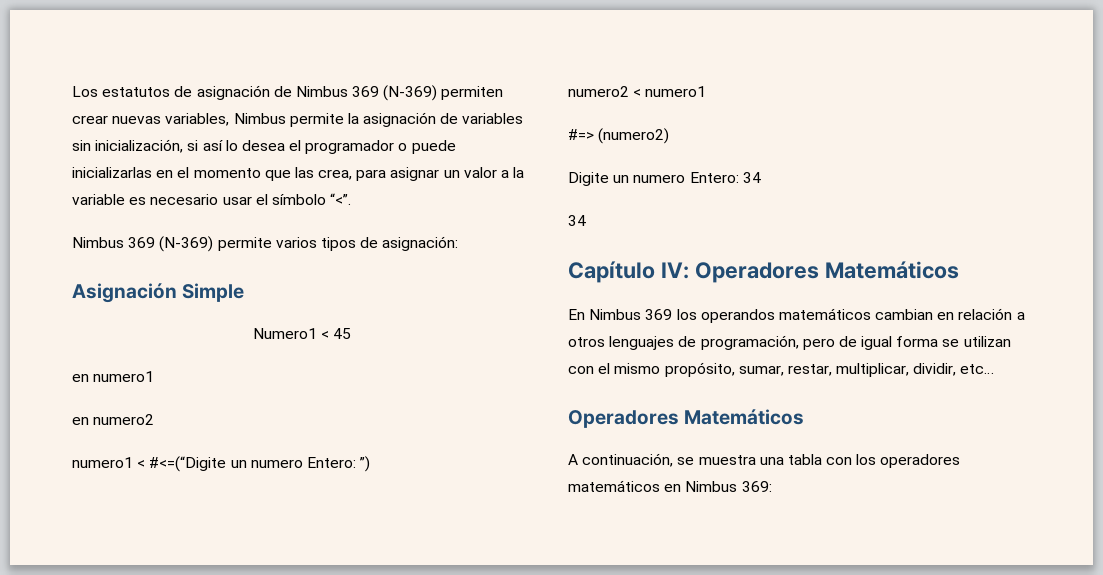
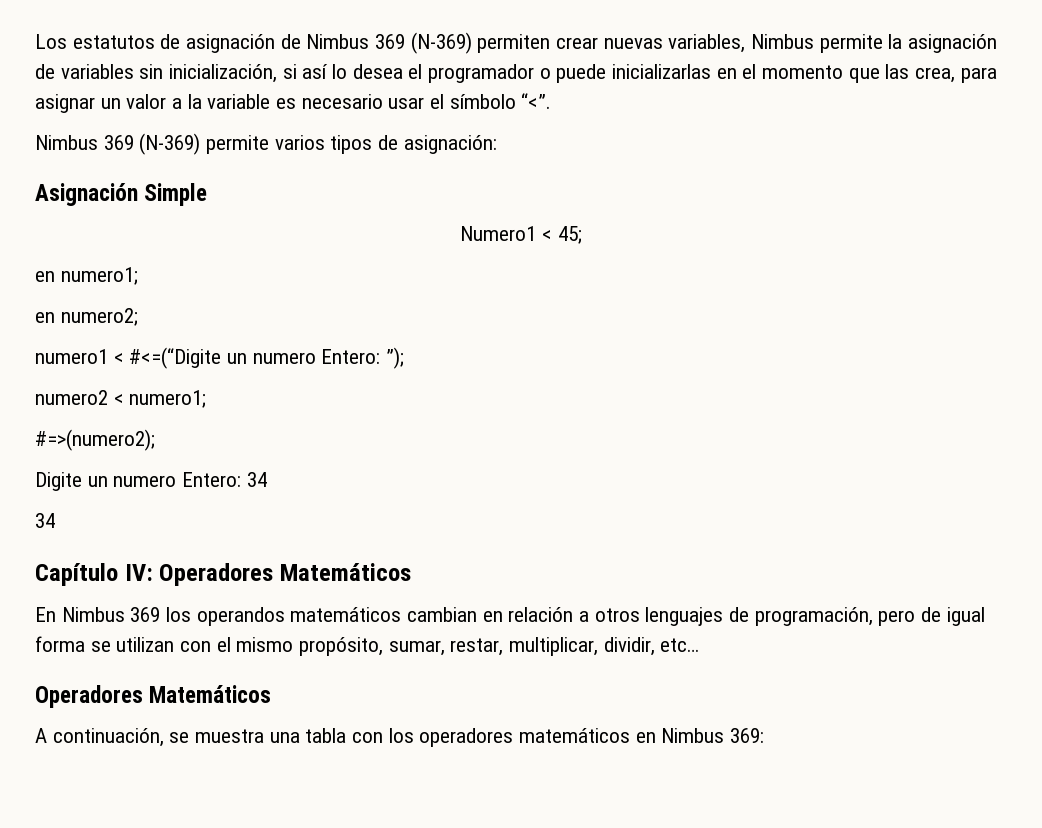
- Numero1 < 45
- en numero1
- en numero2
+ Numero1 < 45;
+ en numero1;
+ en numero2;
- numero1 < #<=(“Digite un numero Entero: ”)
+ numero1 < #<=(“Digite un numero Entero: ”);
- numero2 < numero1
- #=> (numero2)
+ numero2 < numero1;
+ #=>(numero2);

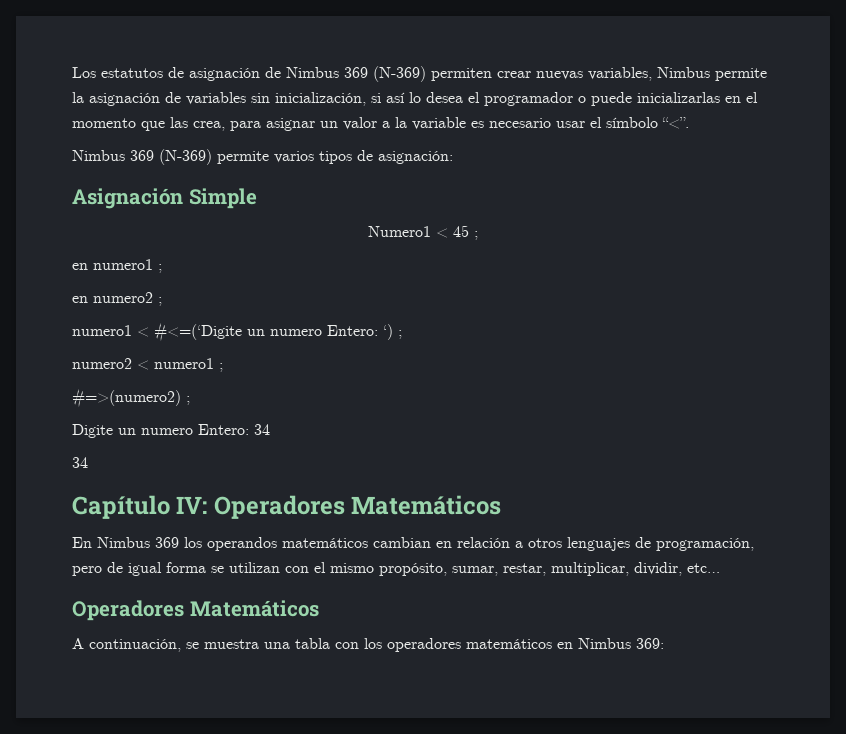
- Numero1 < 45;
- en numero1;
- en numero2;
+ Numero1 < 45 ;
+ en numero1 ;
+ en numero2 ;
- numero1 < #<=(“Digite un numero Entero: ”);
+ numero1 < #<=(‘Digite un numero Entero: ‘) ;
- numero2 < numero1;
- #=>(numero2);
+ numero2 < numero1 ;
+ #=>(numero2) ;

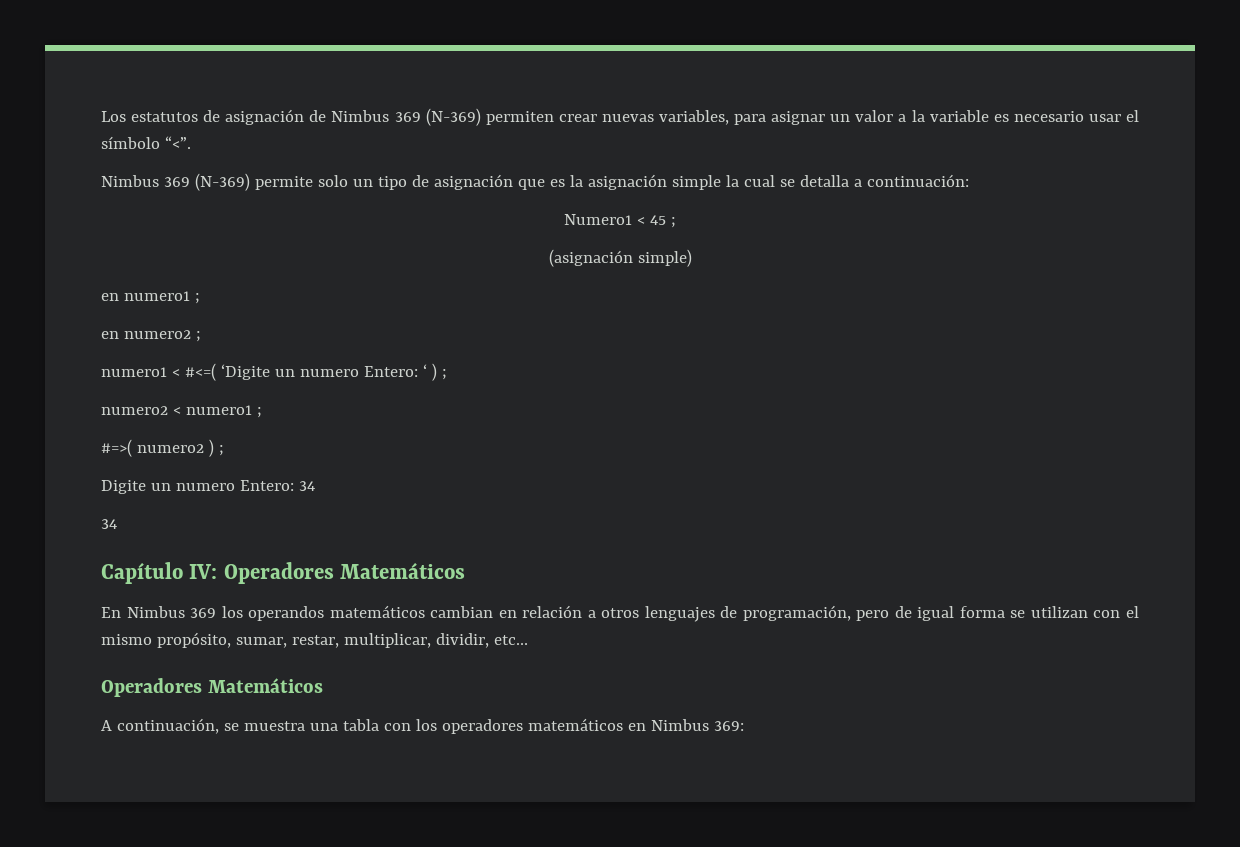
- Los estatutos de asignación de Nimbus 369 (N-369) permiten crear nuevas variables, Nimbus permite la asignación de variables sin inicialización, si así lo desea el programador o puede inicializarlas en el momento que las crea, para asignar un valor a la variable es necesario usar el símbolo “<”.
+ Los estatutos de asignación de Nimbus 369 (N-369) permiten crear nuevas variables, para asignar un valor a la variable es necesario usar el símbolo “<”.
- Nimbus 369 (N-369) permite varios tipos de asignación:
- Asignación Simple
+ Nimbus 369 (N-369) permite solo un tipo de asignación que es la asignación simple la cual se detalla a continuación:
+ (asignación simple)
- numero1 < #<=(‘Digite un numero Entero: ‘) ;
+ numero1 < #<=( ‘Digite un numero Entero: ‘ ) ;
- #=>(numero2) ;
+ #=>( numero2 ) ;

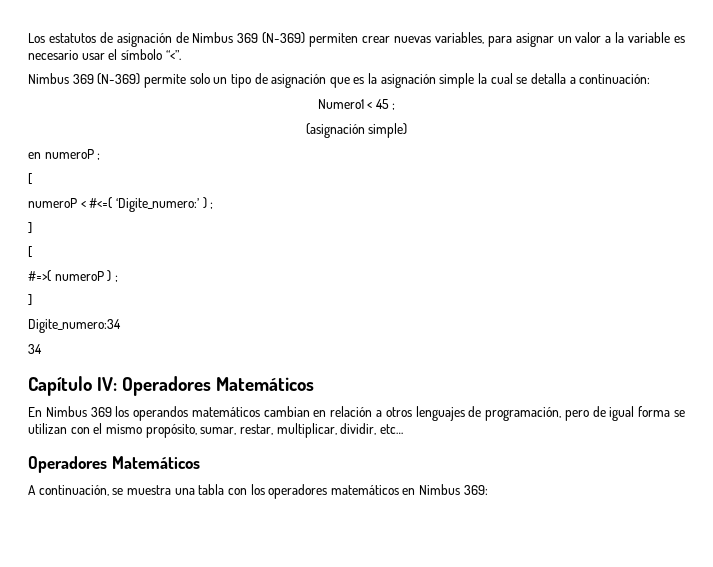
- en numero1 ;
- en numero2 ;
- numero1 < #<=( ‘Digite un numero Entero: ‘ ) ;
- numero2 < numero1 ;
+ en numeroP ;
+ [
+ numeroP < #<=( ‘Digite_numero:’ ) ;
+ ]
+ [
- #=>( numero2 ) ;
- Digite un numero Entero: 34
+ #=>( numeroP ) ;
+ ]
+ Digite_numero:34

